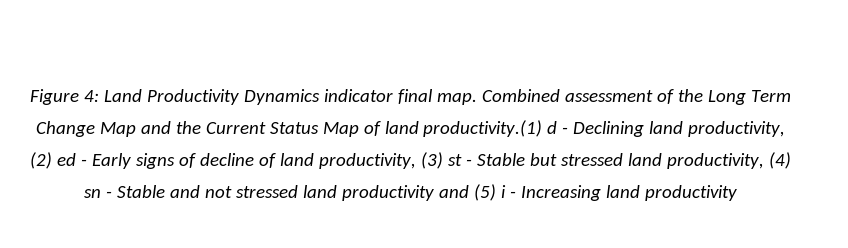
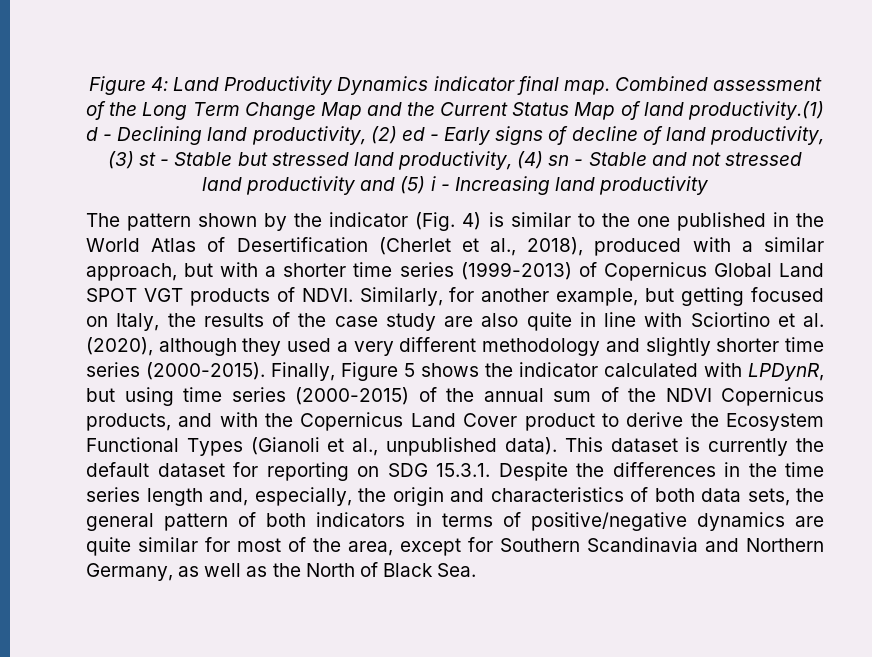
+ The pattern shown by the indicator (Fig. 4) is similar to the one published in the World Atlas of Desertification (Cherlet et al., 2018), produced with a similar approach, but with a shorter time series (1999-2013) of Copernicus Global Land SPOT VGT products of NDVI. Similarly, for another example, but getting focused on Italy, the results of the case study are also quite in line with Sciortino et al. (2020), although they used a very different methodology and slightly shorter time series (2000-2015). Finally, Figure 5 shows the indicator calculated with LPDynR, but using time series (2000-2015) of the annual sum of the NDVI Copernicus products, and with the Copernicus Land Cover product to derive the Ecosystem Functional Types (Gianoli et al., unpublished data). This dataset is currently the default dataset for reporting on SDG 15.3.1. Despite the differences in the time series length and, especially, the origin and characteristics of both data sets, the general pattern of both indicators in terms of positive/negative dynamics are quite similar for most of the area, except for Southern Scandinavia and Northern Germany, as well as the North of Black Sea.

